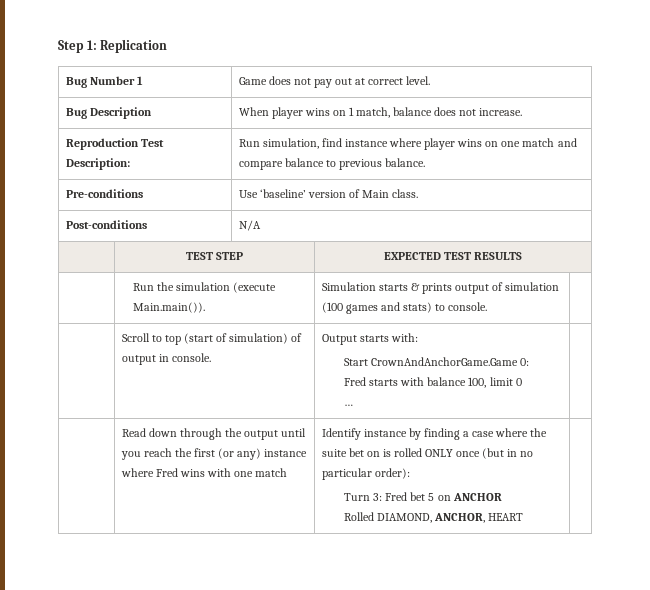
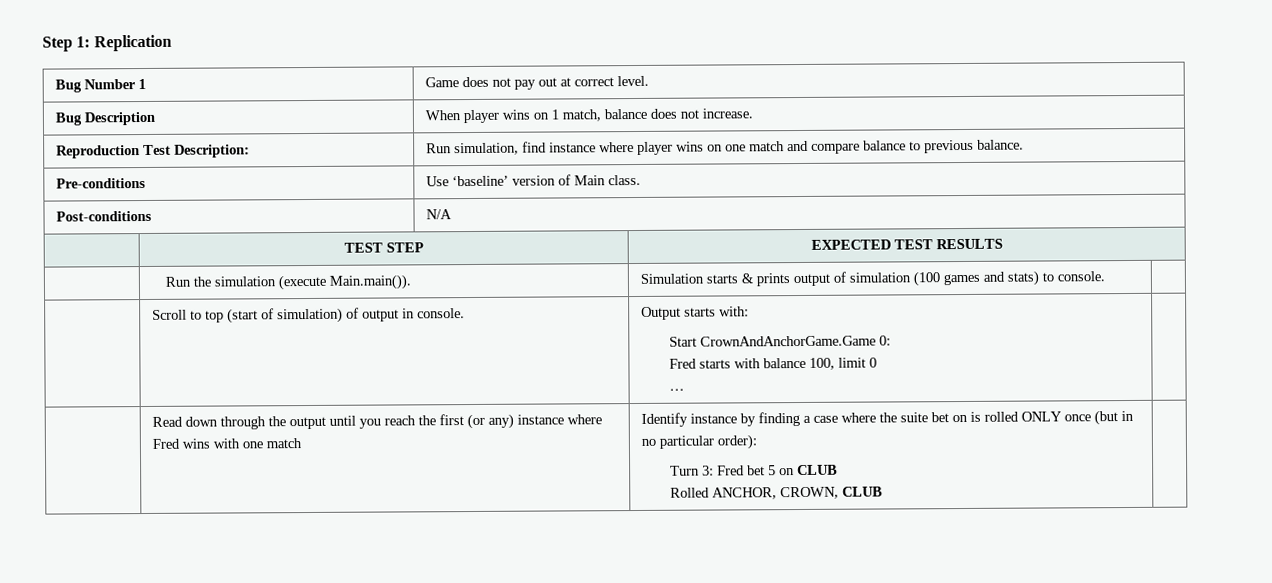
- Turn 3: Fred bet 5 on ANCHOR
+ Turn 3: Fred bet 5 on CLUB
- Rolled DIAMOND, ANCHOR, HEART
+ Rolled ANCHOR, CROWN, CLUB

